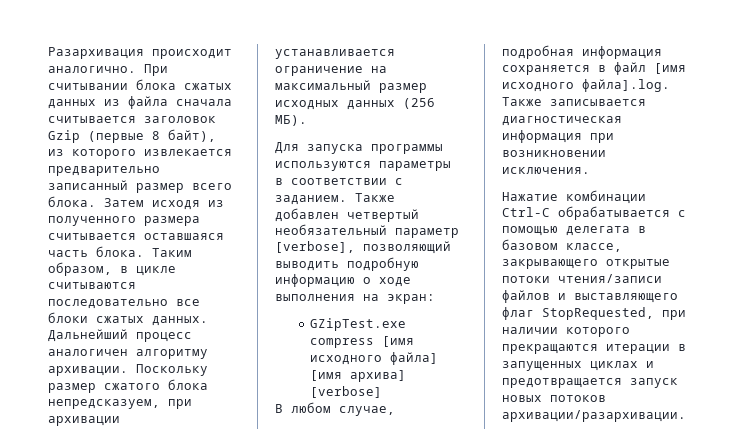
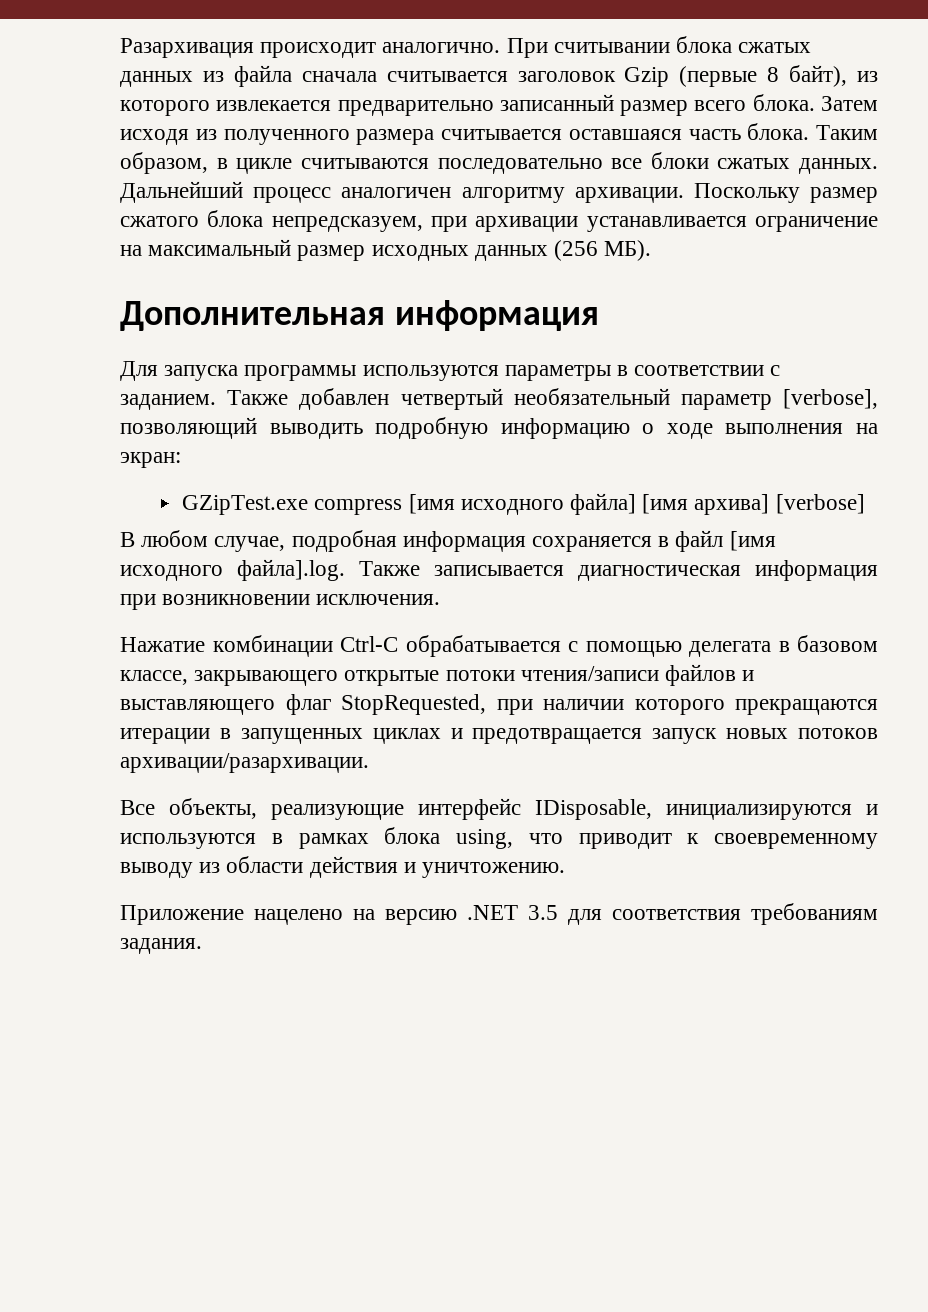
+ Дополнительная информация
+ Все объекты, реализующие интерфейс IDisposable, инициализируются и используются в рамках блока using, что приводит к своевременному выводу из области действия и уничтожению.
+ Приложение нацелено на версию .NET 3.5 для соответствия требованиям задания.

